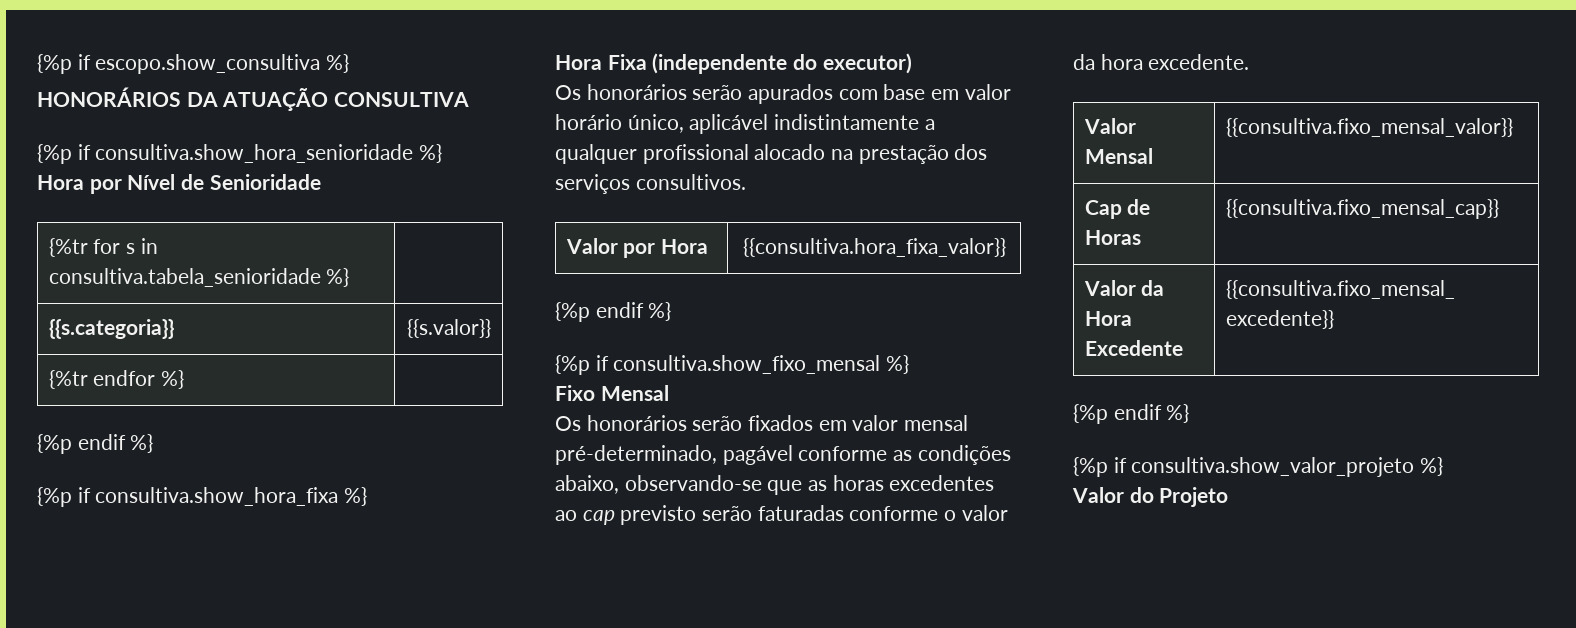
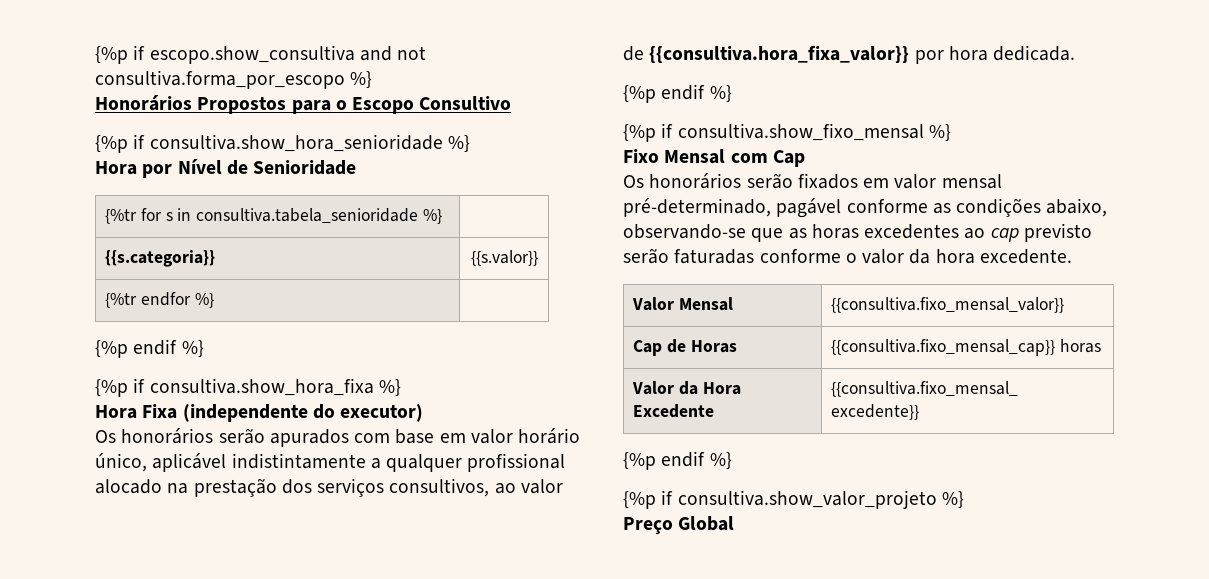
- {%p if escopo.show_consultiva %}
- HONORÁRIOS DA ATUAÇÃO CONSULTIVA
+ {%p if escopo.show_consultiva and not consultiva.forma_por_escopo %}
+ Honorários Propostos para o Escopo Consultivo
- Os honorários serão apurados com base em valor horário único, aplicável indistintamente a qualquer profissional alocado na prestação dos serviços consultivos.
- Valor por Hora | {{consultiva.hora_fixa_valor}}
+ Os honorários serão apurados com base em valor horário único, aplicável indistintamente a qualquer profissional alocado na prestação dos serviços consultivos, ao valor de {{consultiva.hora_fixa_valor}} por hora dedicada.
- Fixo Mensal
+ Fixo Mensal com Cap
- Cap de Horas | {{consultiva.fixo_mensal_cap}}
+ Cap de Horas | {{consultiva.fixo_mensal_cap}} horas
- Valor do Projeto
+ Preço Global

